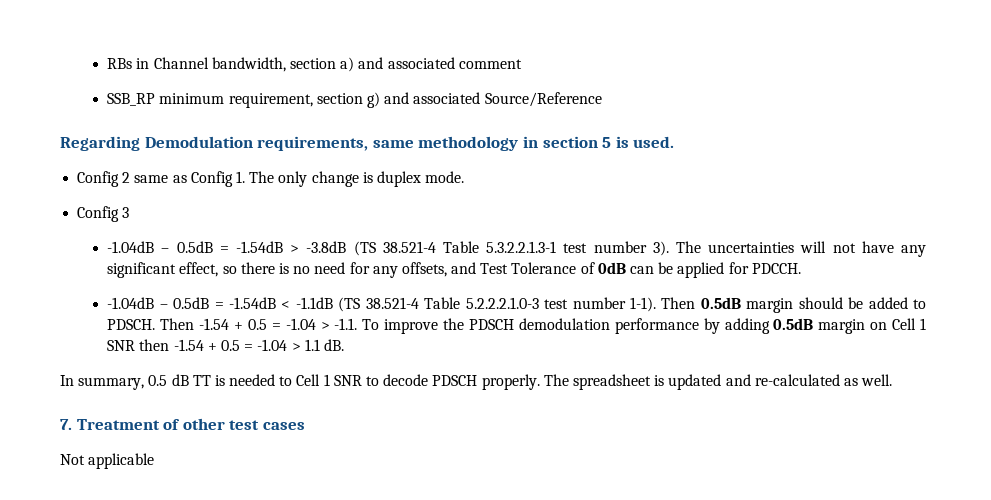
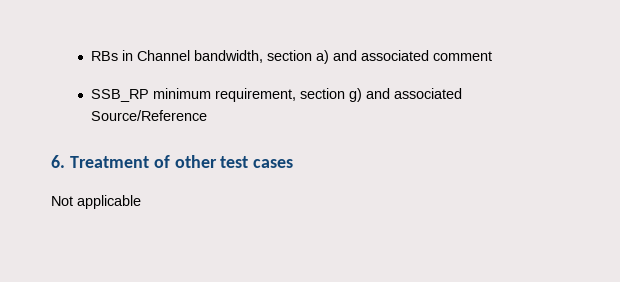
- Regarding Demodulation requirements, same methodology in section 5 is used.
- Config 2 same as Config 1. The only change is duplex mode.
- Config 3
- -1.04dB – 0.5dB = -1.54dB > -3.8dB (TS 38.521-4 Table 5.3.2.2.1.3-1 test number 3). The uncertainties will not have any significant effect, so there is no need for any offsets, and Test Tolerance of 0dB can be applied for PDCCH.
- -1.04dB – 0.5dB = -1.54dB < -1.1dB (TS 38.521-4 Table 5.2.2.2.1.0-3 test number 1-1). Then 0.5dB margin should be added to PDSCH. Then -1.54 + 0.5 = -1.04 > -1.1. To improve the PDSCH demodulation performance by adding 0.5dB margin on Cell 1 SNR then -1.54 + 0.5 = -1.04 > 1.1 dB.
- In summary, 0.5 dB TT is needed to Cell 1 SNR to decode PDSCH properly. The spreadsheet is updated and re-calculated as well.
- 7. Treatment of other test cases
+ 6. Treatment of other test cases

